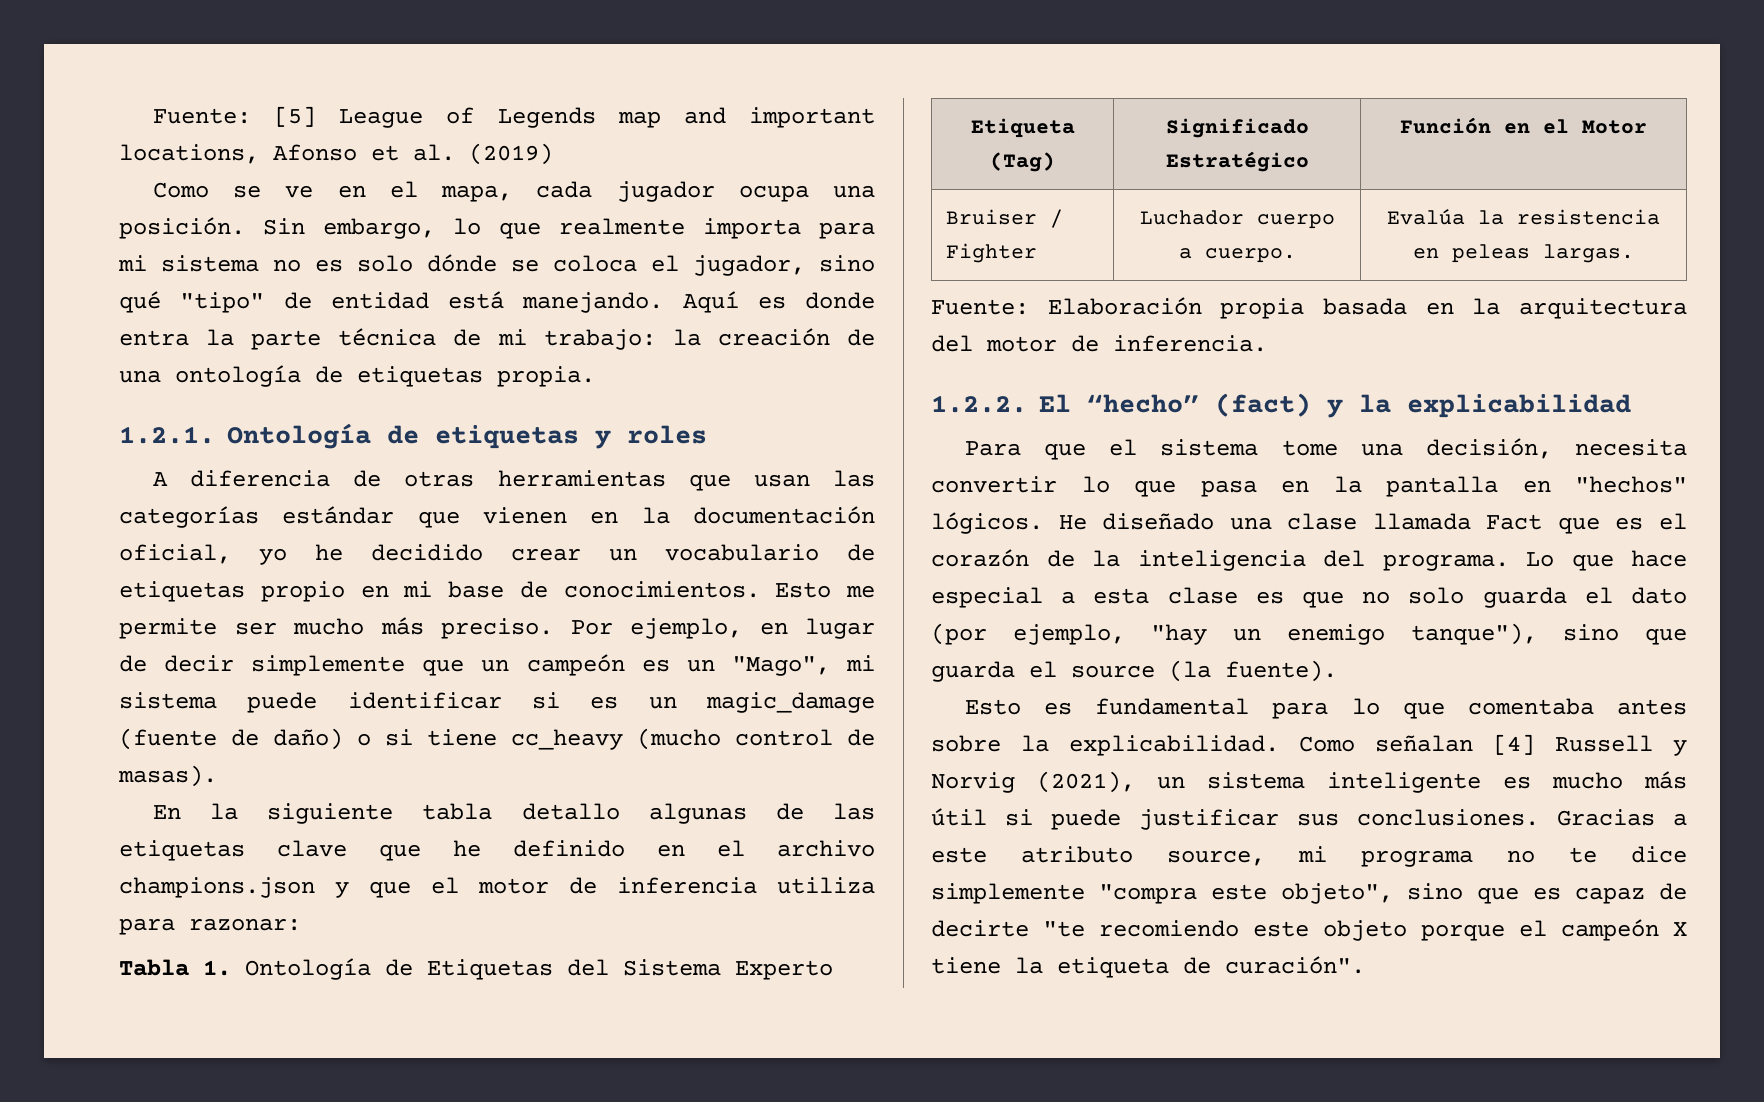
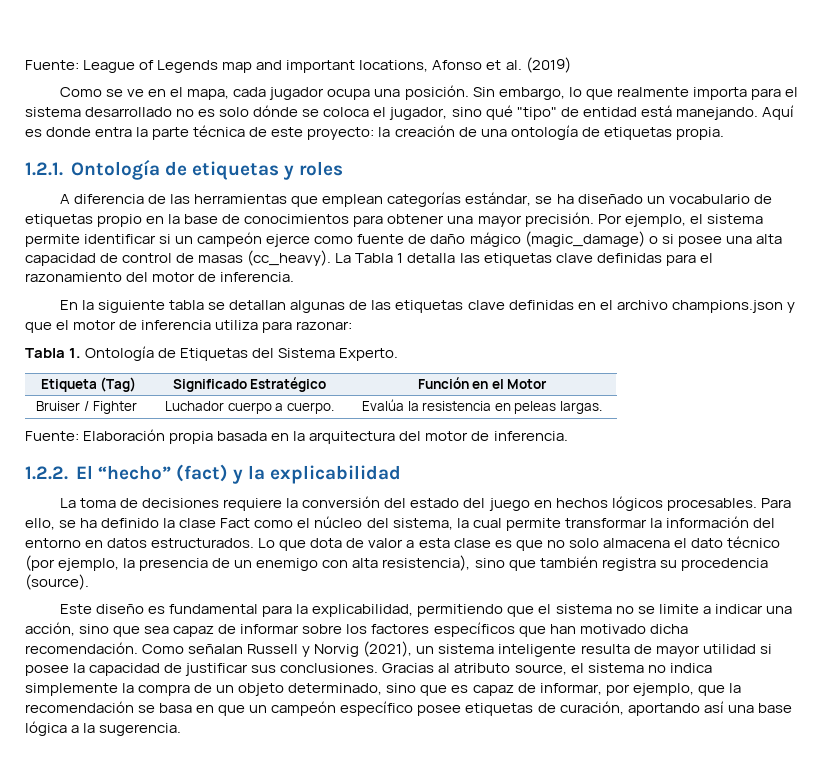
- Fuente: [5] League of Legends map and important locations, Afonso et al. (2019)
+ Fuente: League of Legends map and important locations, Afonso et al. (2019)
- Sin embargo, lo que realmente importa para mi sistema no es solo dónde se coloca el jugador, sino qué "tipo" de entidad está manejando.
+ Sin embargo, lo que realmente importa para el sistema desarrollado no es solo dónde se coloca el jugador, sino qué "tipo" de entidad está manejando.
- Aquí es donde entra la parte técnica de mi trabajo: la creación de una ontología de etiquetas propia.
+ Aquí es donde entra la parte técnica de este proyecto: la creación de una ontología de etiquetas propia.
- A diferencia de otras herramientas que usan las categorías estándar que vienen en la documentación oficial, yo he decidido crear un vocabulario de etiquetas propio en mi base de conocimientos. Esto me permite ser mucho más preciso. Por ejemplo, en lugar de decir simplemente que un campeón es un "Mago", mi sistema puede identificar si es un magic_damage (fuente de daño) o si tiene cc_heavy (mucho control de masas).
+ A diferencia de las herramientas que emplean categorías estándar, se ha diseñado un vocabulario de etiquetas propio en la base de conocimientos para obtener una mayor precisión. Por ejemplo, el sistema permite identificar si un campeón ejerce como fuente de daño mágico (magic_damage) o si posee una alta capacidad de control de masas (cc_heavy). La Tabla 1 detalla las etiquetas clave definidas para el razonamiento del motor de inferencia.
- En la siguiente tabla detallo algunas de las etiquetas clave que he definido en el archivo champions.json y que el motor de inferencia utiliza para razonar:
+ En la siguiente tabla se detallan algunas de las etiquetas clave definidas en el archivo champions.json y que el motor de inferencia utiliza para razonar:
- Tabla 1. Ontología de Etiquetas del Sistema Experto
+ Tabla 1. Ontología de Etiquetas del Sistema Experto.
- Para que el sistema tome una decisión, necesita convertir lo que pasa en la pantalla en "hechos" lógicos. He diseñado una clase llamada Fact que es el corazón de la inteligencia del programa. Lo que hace especial a esta clase es que no solo guarda el dato (por ejemplo, "hay un enemigo tanque"), sino que guarda el source (la fuente).
- Esto es fundamental para lo que comentaba antes sobre la explicabilidad.
+ La toma de decisiones requiere la conversión del estado del juego en hechos lógicos procesables. Para ello, se ha definido la clase Fact como el núcleo del sistema, la cual permite transformar la información del entorno en datos estructurados. Lo que dota de valor a esta clase es que no solo almacena el dato técnico (por ejemplo, la presencia de un enemigo con alta resistencia), sino que también registra su procedencia (source).
+ Este diseño es fundamental para la explicabilidad, permitiendo que el sistema no se limite a indicar una acción, sino que sea capaz de informar sobre los factores específicos que han motivado dicha recomendación.
- Como señalan [4] Russell y Norvig (2021), un sistema inteligente es mucho más útil si puede justificar sus conclusiones. Gracias a este atributo source, mi programa no te dice simplemente "compra este objeto", sino que es capaz de decirte "te recomiendo este objeto porque el campeón X tiene la etiqueta de curación".
+ Como señalan Russell y Norvig (2021), un sistema inteligente resulta de mayor utilidad si posee la capacidad de justificar sus conclusiones. Gracias al atributo source, el sistema no indica simplemente la compra de un objeto determinado, sino que es capaz de informar, por ejemplo, que la recomendación se basa en que un campeón específico posee etiquetas de curación, aportando así una base lógica a la sugerencia.

